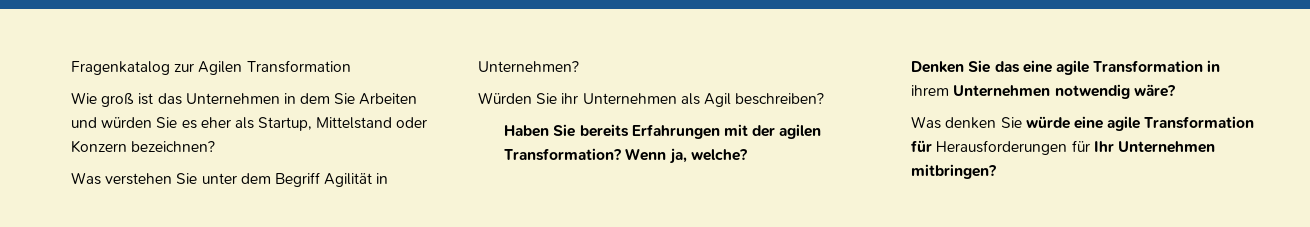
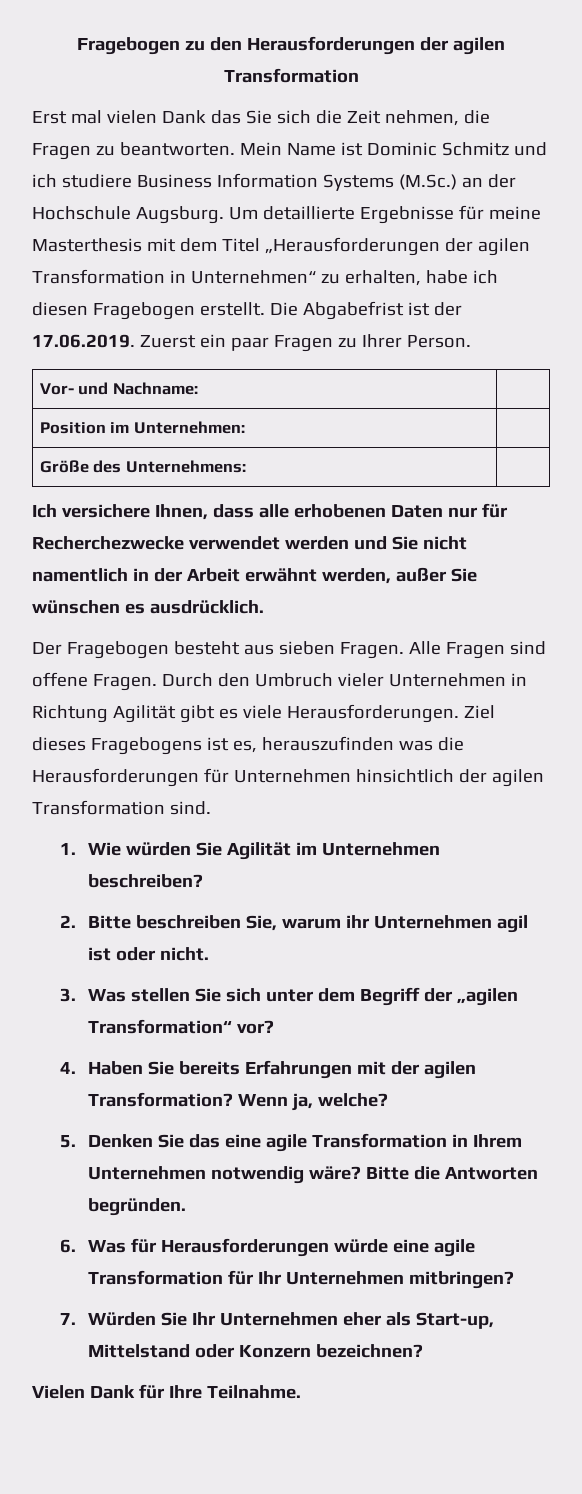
- Fragenkatalog zur Agilen Transformation
- Wie groß ist das Unternehmen in dem Sie Arbeiten und würden Sie es eher als Startup, Mittelstand oder Konzern bezeichnen?
- Was verstehen Sie unter dem Begriff Agilität in Unternehmen?
- Würden Sie ihr Unternehmen als Agil beschreiben?
- Haben Sie bereits Erfahrungen mit der agilen Transformation?
+ Fragebogen zu den Herausforderungen der agilen Transformation
+ Erst mal vielen Dank das Sie sich die Zeit nehmen, die Fragen zu beantworten. Mein Name ist Dominic Schmitz und ich studiere Business Information Systems (M.Sc.) an der Hochschule Augsburg. Um detaillierte Ergebnisse für meine Masterthesis mit dem Titel „Herausforderungen der agilen Transformation in Unternehmen“ zu erhalten, habe ich diesen Fragebogen erstellt. Die Abgabefrist ist der 17.06.2019. Zuerst ein paar Fragen zu Ihrer Person.
+ Vor- und Nachname: |
+ Position im Unternehmen: |
+ Größe des Unternehmens: |
+ Ich versichere Ihnen, dass alle erhobenen Daten nur für Recherchezwecke verwendet werden und Sie nicht namentlich in der Arbeit erwähnt werden, außer Sie wünschen es ausdrücklich.
+ Der Fragebogen besteht aus sieben Fragen. Alle Fragen sind offene Fragen. Durch den Umbruch vieler Unternehmen in Richtung Agilität gibt es viele Herausforderungen. Ziel dieses Fragebogens ist es, herauszufinden was die Herausforderungen für Unternehmen hinsichtlich der agilen Transformation sind.
+ 1. Wie würden Sie Agilität im Unternehmen beschreiben?
+ 2. Bitte beschreiben Sie, warum ihr Unternehmen agil ist oder nicht.
+ 3. Was stellen Sie sich unter dem Begriff der „agilen Transformation“ vor?
+ 4. Haben Sie bereits Erfahrungen mit der agilen Transformation?
- Denken Sie das eine agile Transformation in ihrem Unternehmen notwendig wäre?
- Was denken Sie würde eine agile Transformation für Herausforderungen für Ihr Unternehmen mitbringen?
+ 5. Denken Sie das eine agile Transformation in Ihrem Unternehmen notwendig wäre? Bitte die Antworten begründen.
+ 6. Was für Herausforderungen würde eine agile Transformation für Ihr Unternehmen mitbringen?
+ 7. Würden Sie Ihr Unternehmen eher als Start-up, Mittelstand oder Konzern bezeichnen?
+ Vielen Dank für Ihre Teilnahme.

